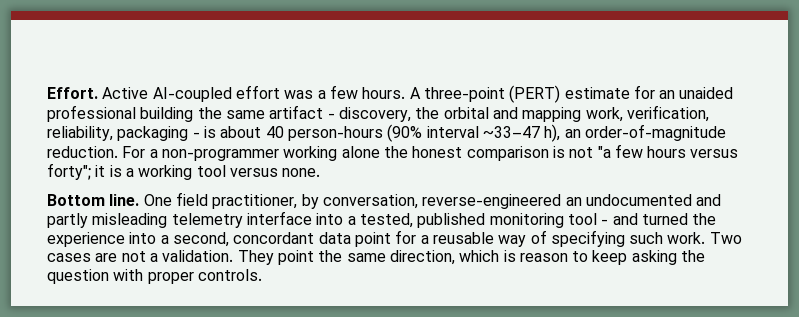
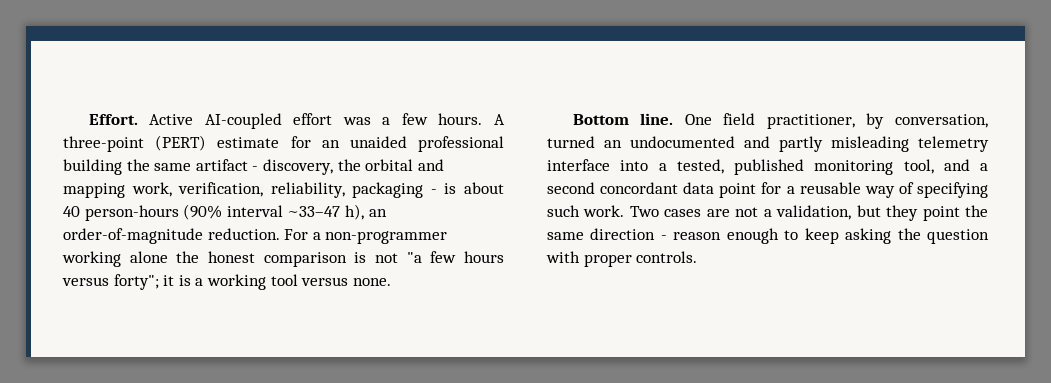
- One field practitioner, by conversation, reverse-engineered an undocumented and partly misleading telemetry interface into a tested, published monitoring tool - and turned the experience into a second, concordant data point for a reusable way of specifying such work.
+ One field practitioner, by conversation, turned an undocumented and partly misleading telemetry interface into a tested, published monitoring tool, and a second concordant data point for a reusable way of specifying such work.
- Two cases are not a validation. They point the same direction, which is reason to keep asking the question with proper controls.
+ Two cases are not a validation, but they point the same direction - reason enough to keep asking the question with proper controls.

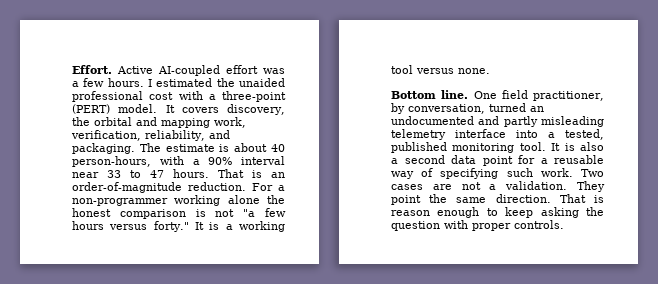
- A three-point (PERT) estimate for an unaided professional building the same artifact - discovery, the orbital and mapping work, verification, reliability, packaging - is about 40 person-hours (90% interval ~33–47 h), an order-of-magnitude reduction.
+ I estimated the unaided professional cost with a three-point (PERT) model. It covers discovery, the orbital and mapping work, verification, reliability, and packaging. The estimate is about 40 person-hours, with a 90% interval near 33 to 47 hours. That is an order-of-magnitude reduction.
- For a non-programmer working alone the honest comparison is not "a few hours versus forty"; it is a working tool versus none.
+ For a non-programmer working alone the honest comparison is not "a few hours versus forty." It is a working tool versus none.
- One field practitioner, by conversation, turned an undocumented and partly misleading telemetry interface into a tested, published monitoring tool, and a second concordant data point for a reusable way of specifying such work.
+ One field practitioner, by conversation, turned an undocumented and partly misleading telemetry interface into a tested, published monitoring tool. It is also a second data point for a reusable way of specifying such work.
- Two cases are not a validation, but they point the same direction - reason enough to keep asking the question with proper controls.
+ Two cases are not a validation. They point the same direction. That is reason enough to keep asking the question with proper controls.

